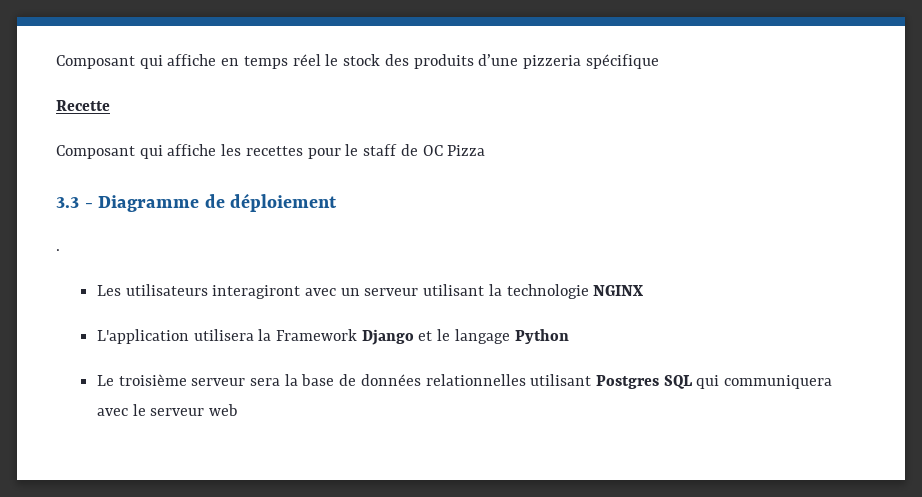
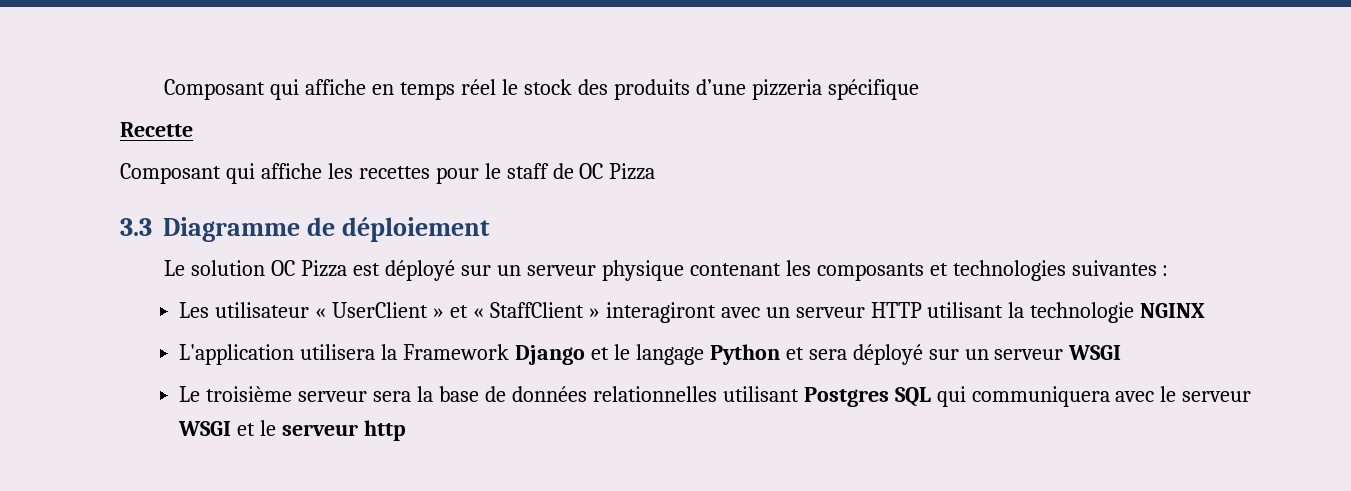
- 3.3 - Diagramme de déploiement
+ 3.3 Diagramme de déploiement
- .
- Les utilisateurs interagiront avec un serveur utilisant la technologie NGINX
+ Le solution OC Pizza est déployé sur un serveur physique contenant les composants et technologies suivantes :
+ Les utilisateur « UserClient » et « StaffClient » interagiront avec un serveur HTTP utilisant la technologie NGINX
- L'application utilisera la Framework Django et le langage Python
+ L'application utilisera la Framework Django et le langage Python et sera déployé sur un serveur WSGI
- Le troisième serveur sera la base de données relationnelles utilisant Postgres SQL qui communiquera avec le serveur web
+ Le troisième serveur sera la base de données relationnelles utilisant Postgres SQL qui communiquera avec le serveur WSGI et le serveur http

